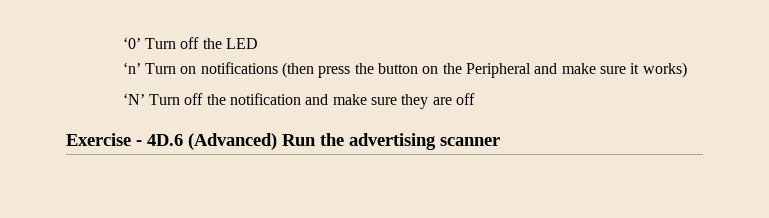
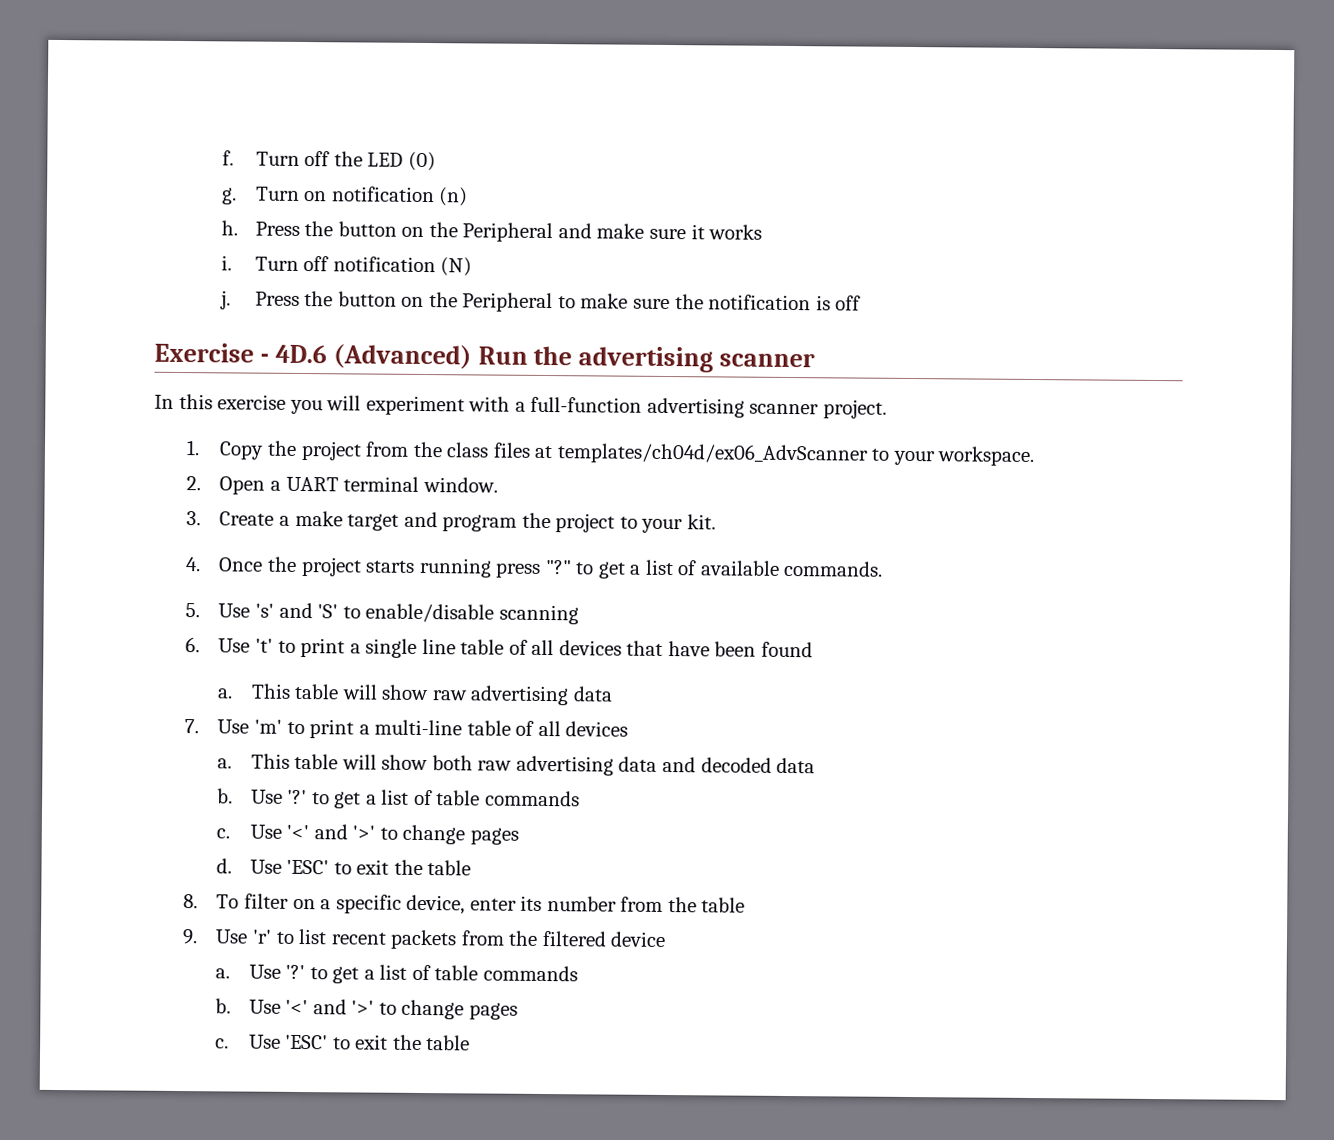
- ‘0’ Turn off the LED
- ‘n’ Turn on notifications (then press the button on the Peripheral and make sure it works)
- ‘N’ Turn off the notification and make sure they are off
+ f. Turn off the LED (0)
+ g. Turn on notification (n)
+ h. Press the button on the Peripheral and make sure it works
+ i. Turn off notification (N)
+ j. Press the button on the Peripheral to make sure the notification is off
+ In this exercise you will experiment with a full-function advertising scanner project.
+ 1. Copy the project from the class files at templates/ch04d/ex06_AdvScanner to your workspace.
+ 2. Open a UART terminal window.
+ 3. Create a make target and program the project to your kit.
+ 4. Once the project starts running press "?" to get a list of available commands.
+ 5. Use 's' and 'S' to enable/disable scanning
+ 6. Use 't' to print a single line table of all devices that have been found
+ a. This table will show raw advertising data
+ 7. Use 'm' to print a multi-line table of all devices
+ a. This table will show both raw advertising data and decoded data
+ b. Use '?' to get a list of table commands
+ c. Use '<' and '>' to change pages
+ d. Use 'ESC' to exit the table
+ 8. To filter on a specific device, enter its number from the table
+ 9. Use 'r' to list recent packets from the filtered device
+ a. Use '?' to get a list of table commands
+ b. Use '<' and '>' to change pages
+ c. Use 'ESC' to exit the table

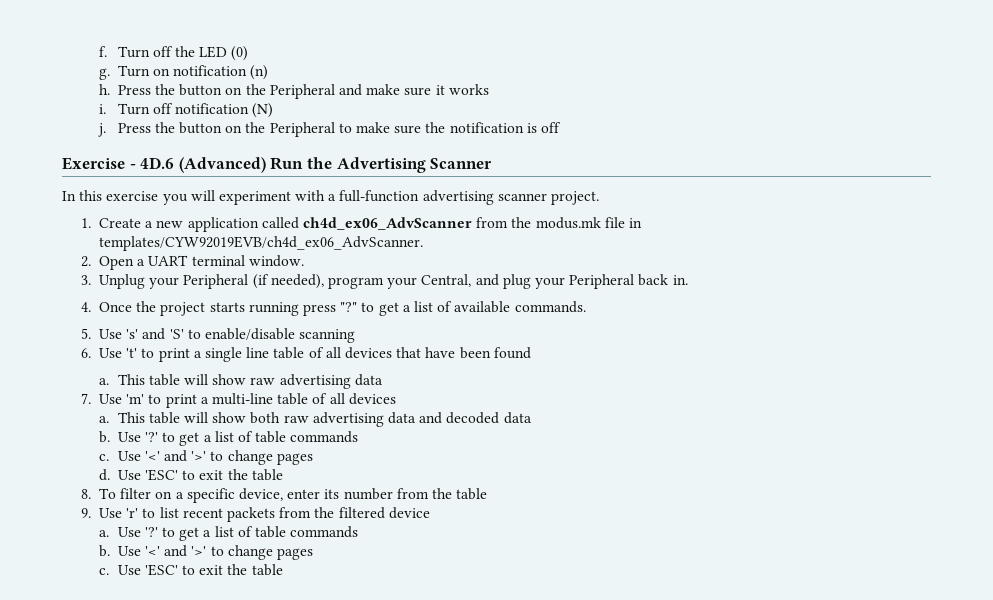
- Exercise - 4D.6 (Advanced) Run the advertising scanner
+ Exercise - 4D.6 (Advanced) Run the Advertising Scanner
- 1. Copy the project from the class files at templates/ch04d/ex06_AdvScanner to your workspace.
+ 1. Create a new application called ch4d_ex06_AdvScanner from the modus.mk file in templates/CYW92019EVB/ch4d_ex06_AdvScanner.
- 3. Create a make target and program the project to your kit.
+ 3. Unplug your Peripheral (if needed), program your Central, and plug your Peripheral back in.

